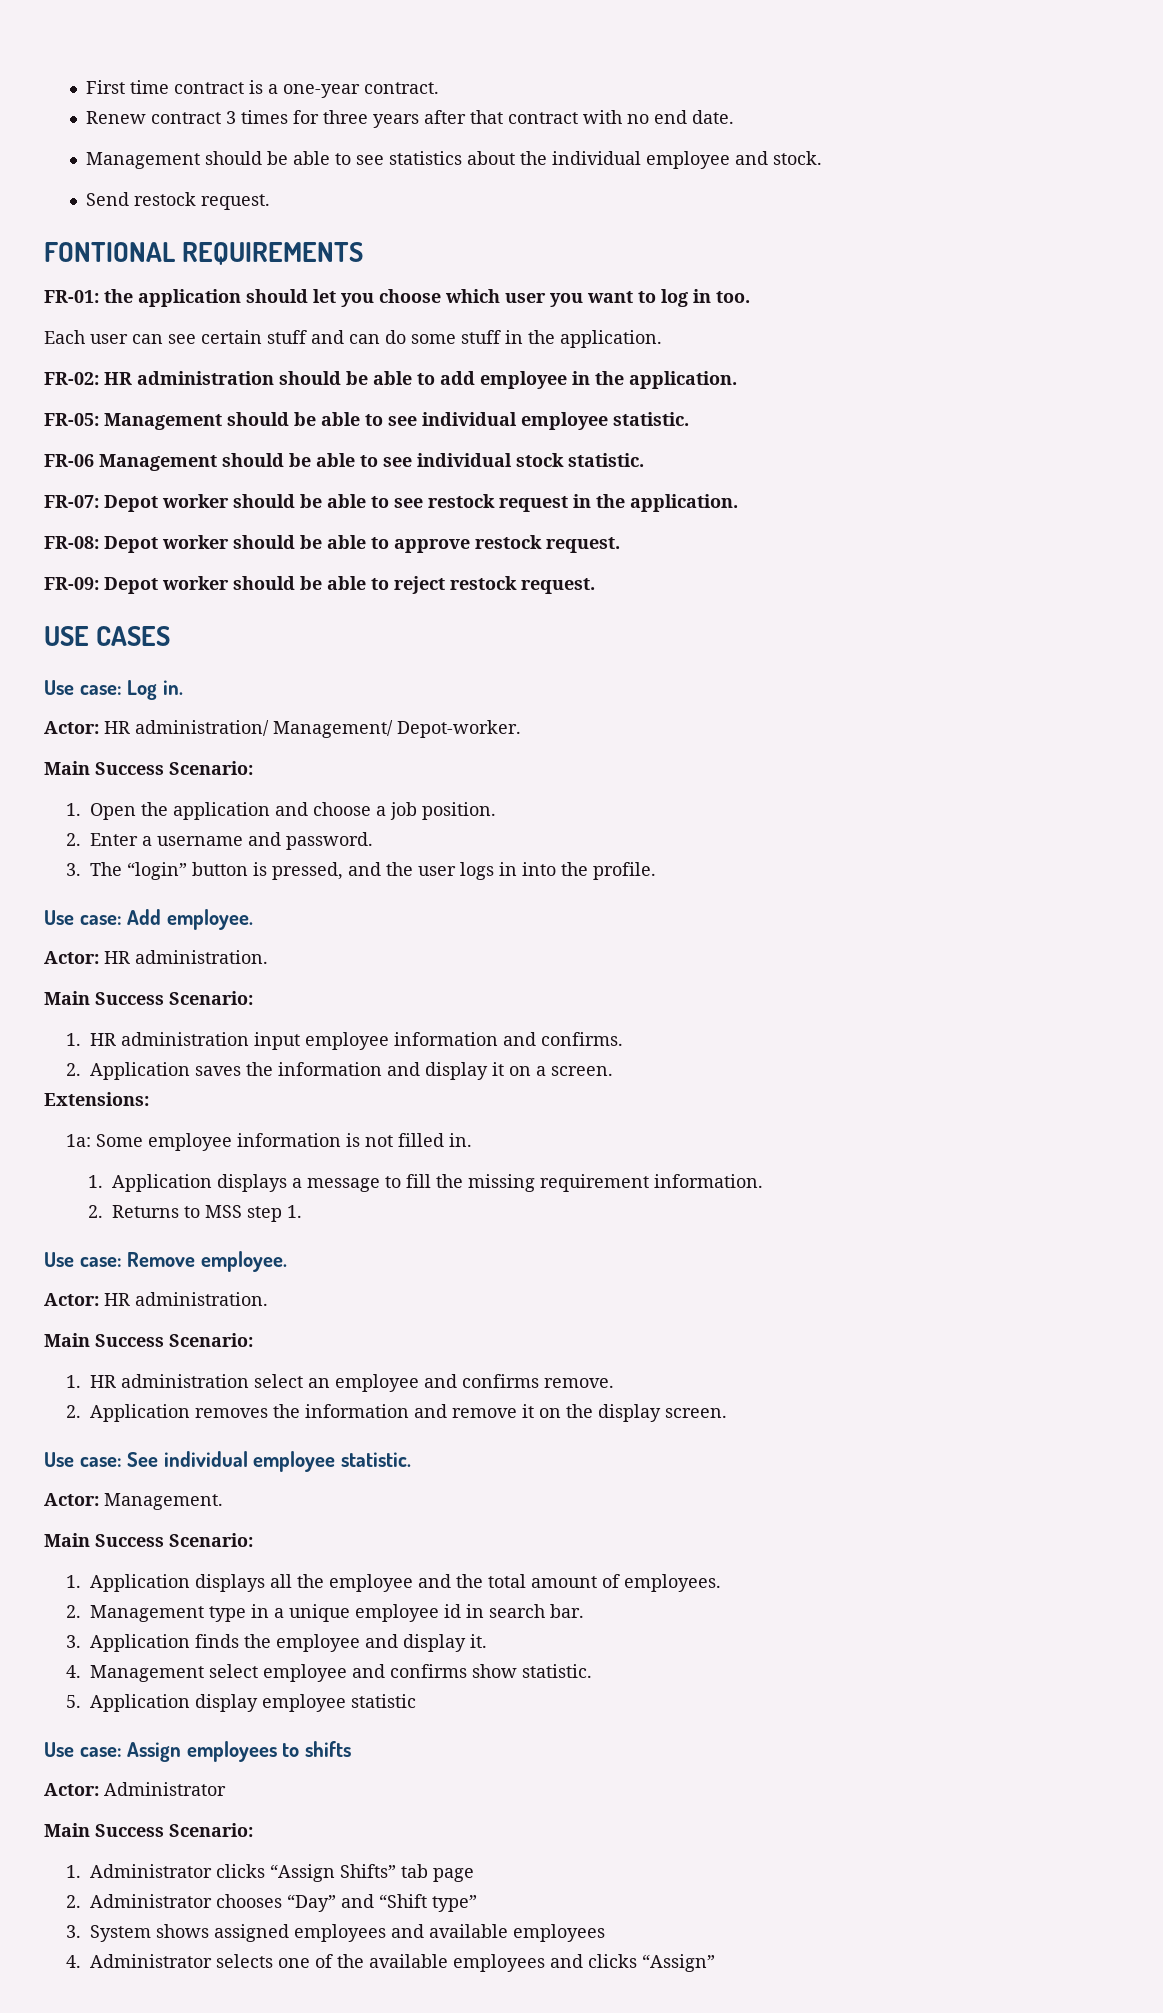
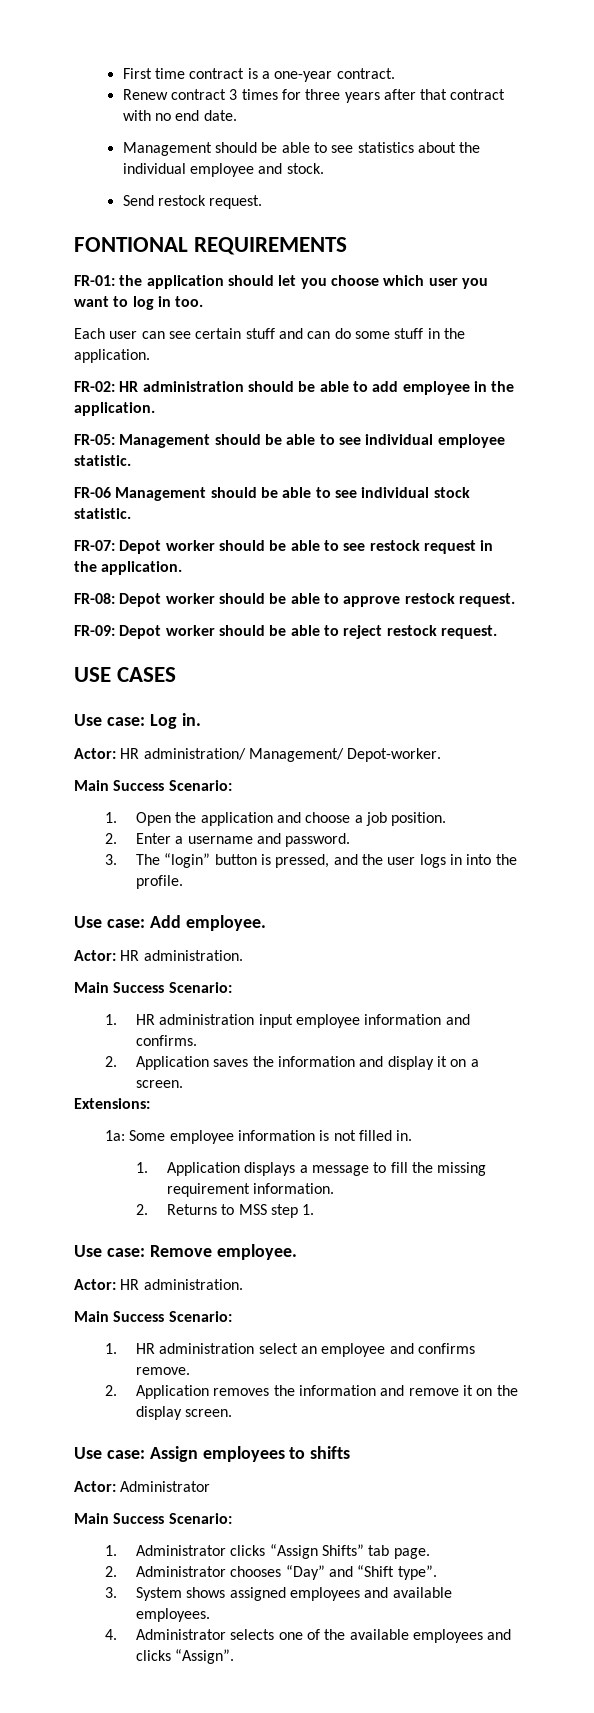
- Use case: See individual employee statistic.
- Actor: Management.
- Main Success Scenario:
- 1. Application displays all the employee and the total amount of employees.
- 2. Management type in a unique employee id in search bar.
- 3. Application finds the employee and display it.
- 4. Management select employee and confirms show statistic.
- 5. Application display employee statistic
- 1. Administrator clicks “Assign Shifts” tab page
+ 1. Administrator clicks “Assign Shifts” tab page.
- 2. Administrator chooses “Day” and “Shift type”
+ 2. Administrator chooses “Day” and “Shift type”.
- 3. System shows assigned employees and available employees
+ 3. System shows assigned employees and available employees.
- 4. Administrator selects one of the available employees and clicks “Assign”
+ 4. Administrator selects one of the available employees and clicks “Assign”.

